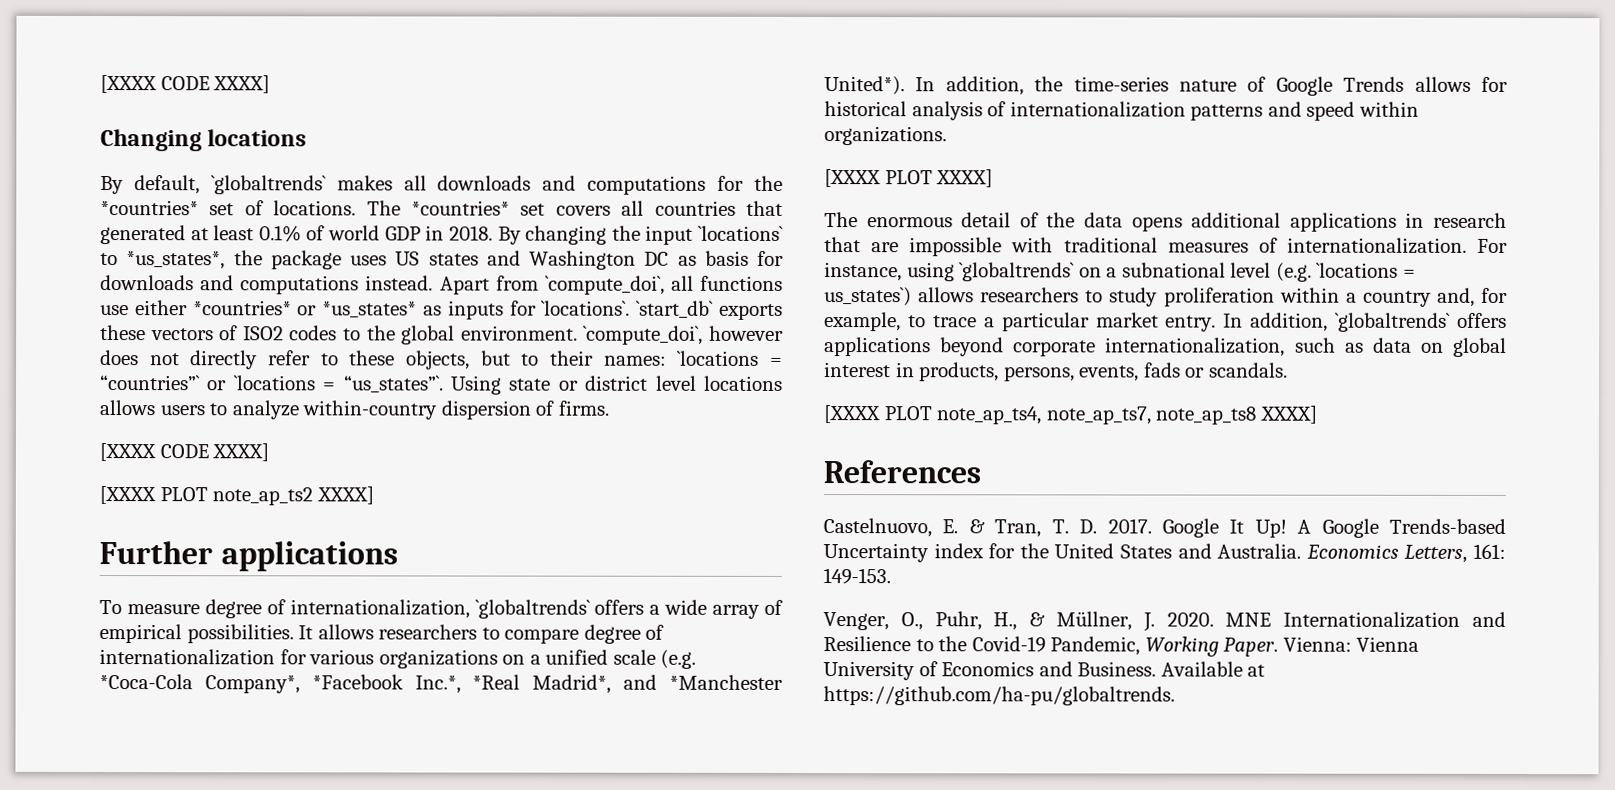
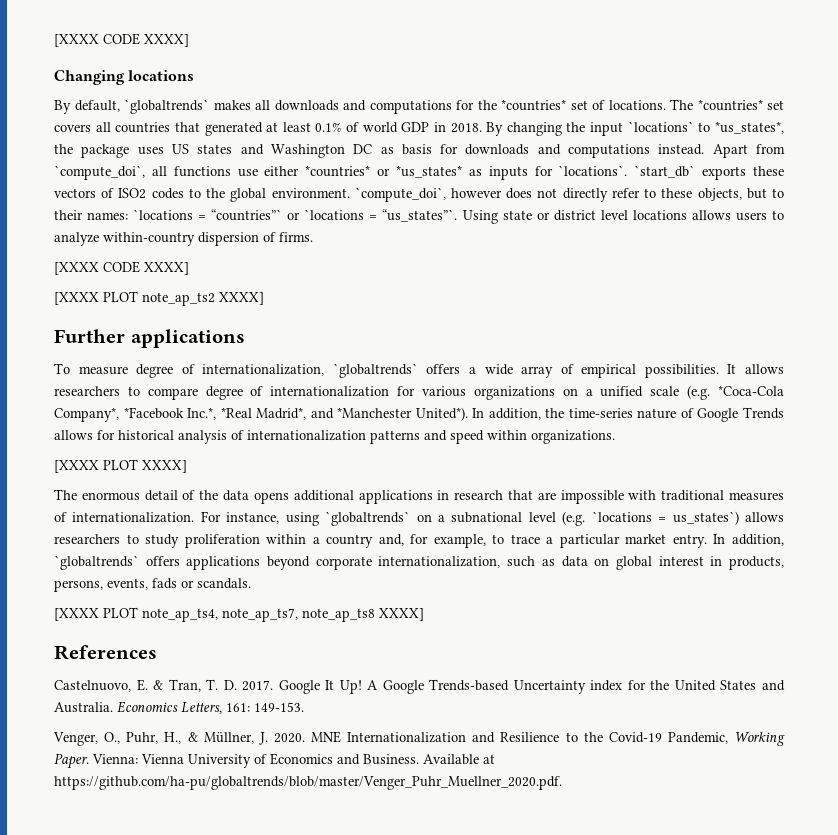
- Available at https://github.com/ha-pu/globaltrends.
+ Available at https://github.com/ha-pu/globaltrends/blob/master/Venger_Puhr_Muellner_2020.pdf.

